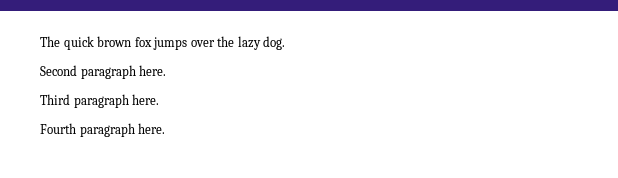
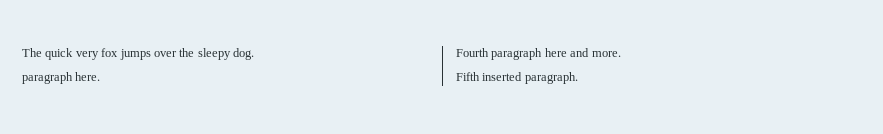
- The quick brown fox jumps over the lazy dog.
+ The quick very fox jumps over the sleepy dog.
- Second paragraph here.
- Third paragraph here.
+ paragraph here.
- Fourth paragraph here.
+ Fourth paragraph here and more.
+ Fifth inserted paragraph.

